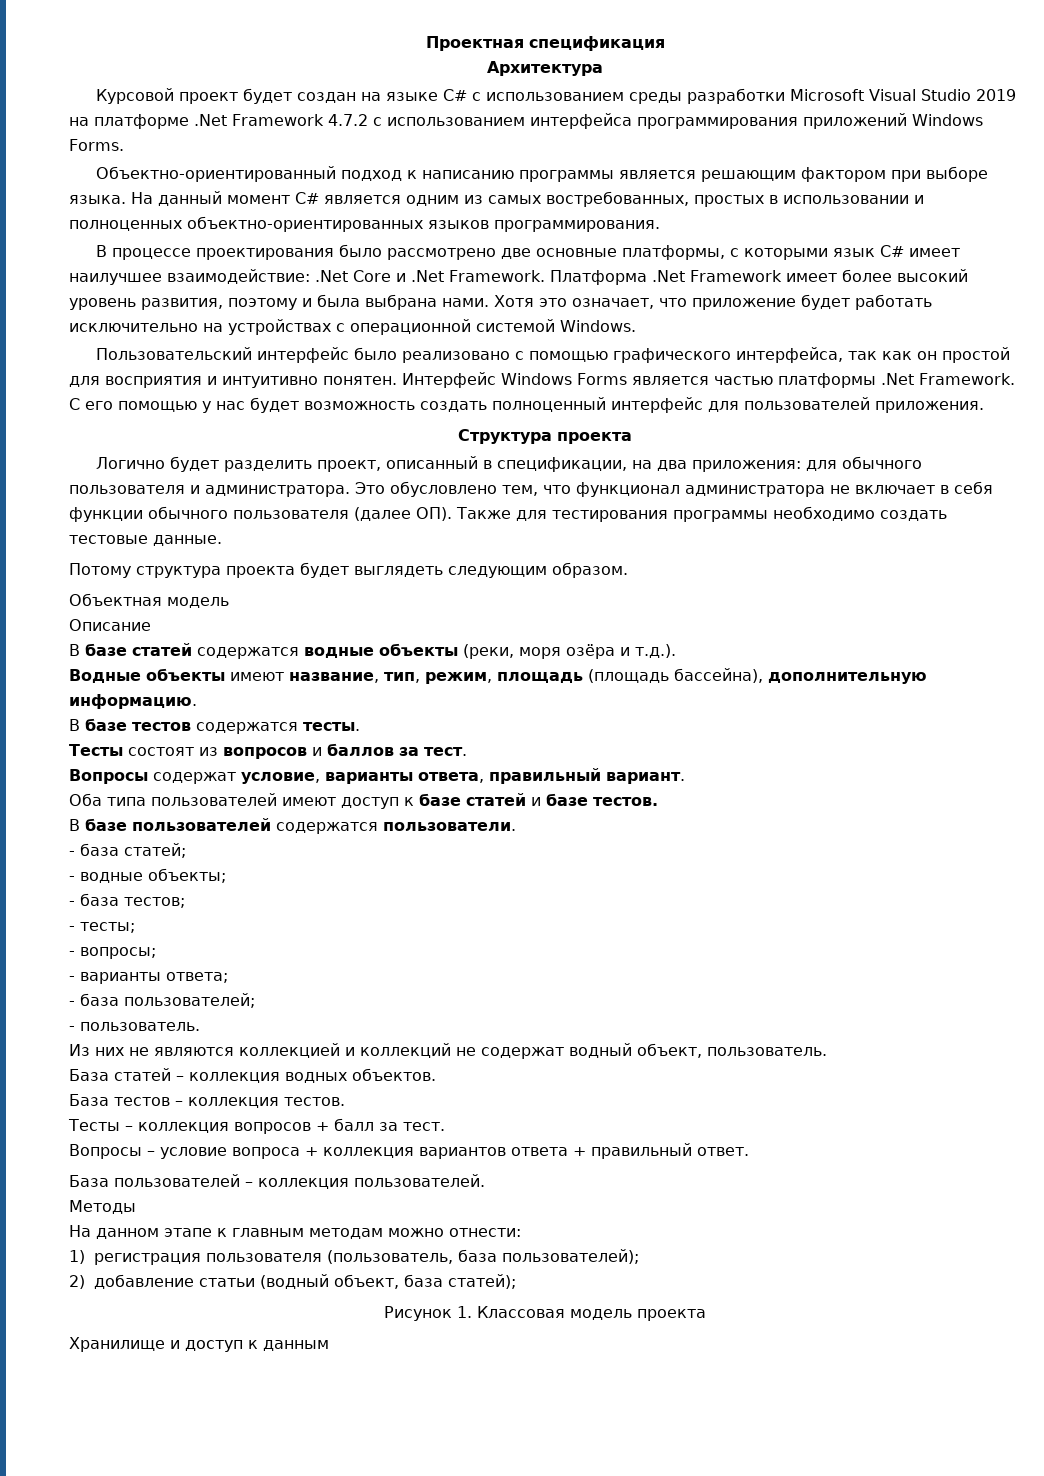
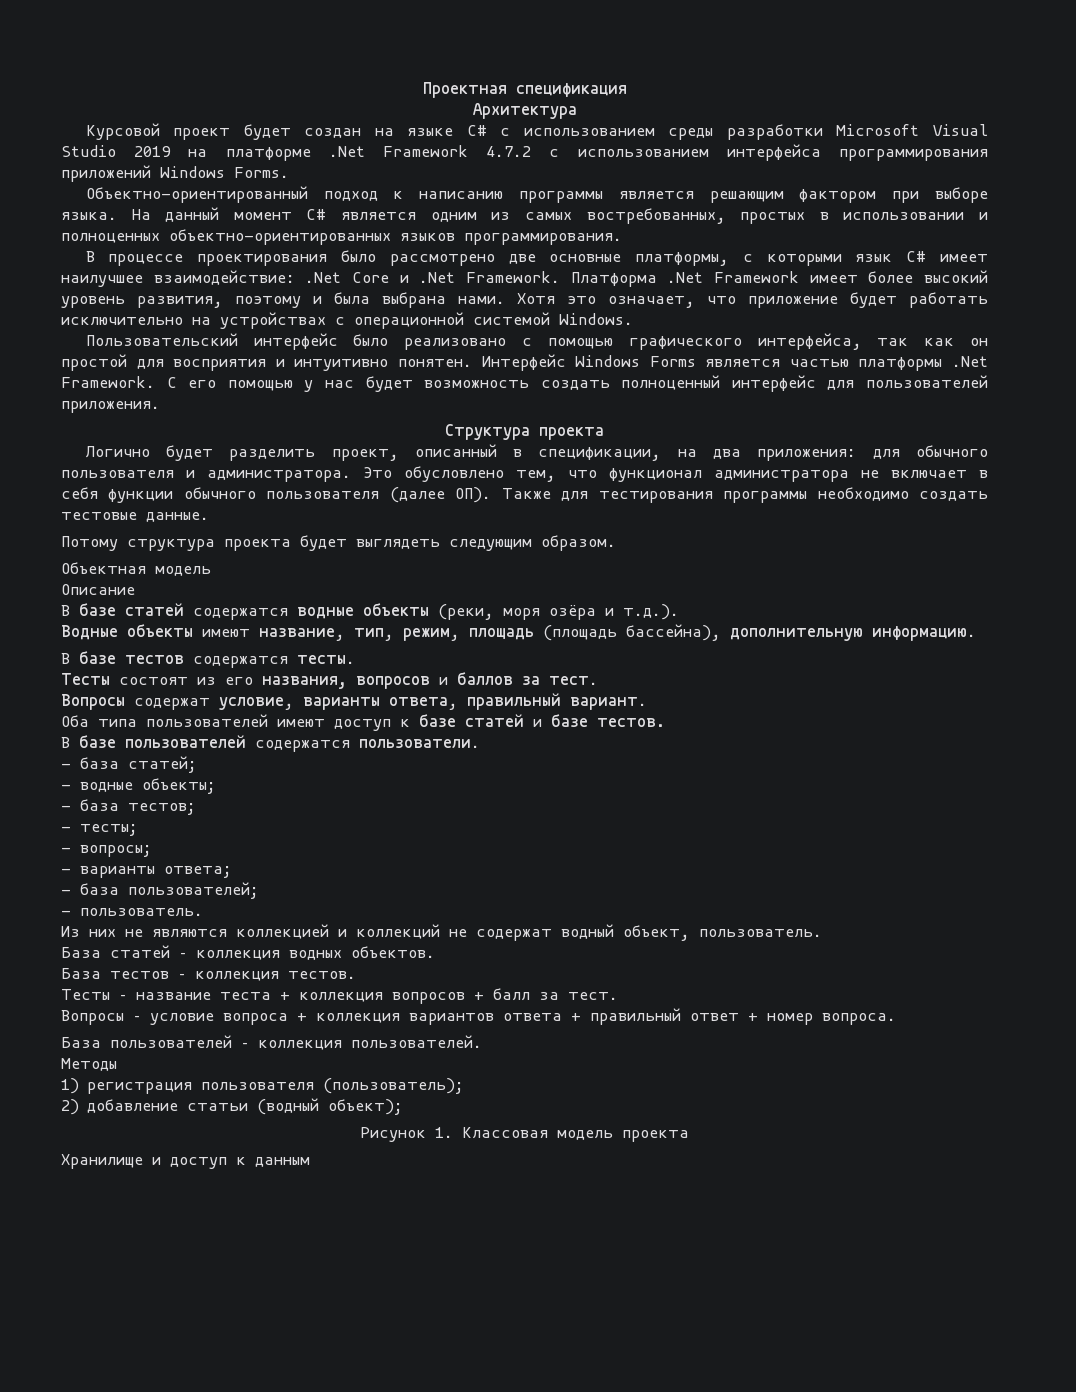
- Тесты состоят из вопросов и баллов за тест.
+ Тесты состоят из его названия, вопросов и баллов за тест.
- Тесты – коллекция вопросов + балл за тест.
+ Тесты – название теста + коллекция вопросов + балл за тест.
- Вопросы – условие вопроса + коллекция вариантов ответа + правильный ответ.
+ Вопросы – условие вопроса + коллекция вариантов ответа + правильный ответ + номер вопроса.
- На данном этапе к главным методам можно отнести:
- 1) регистрация пользователя (пользователь, база пользователей);
+ 1) регистрация пользователя (пользователь);
- 2) добавление статьи (водный объект, база статей);
+ 2) добавление статьи (водный объект);

